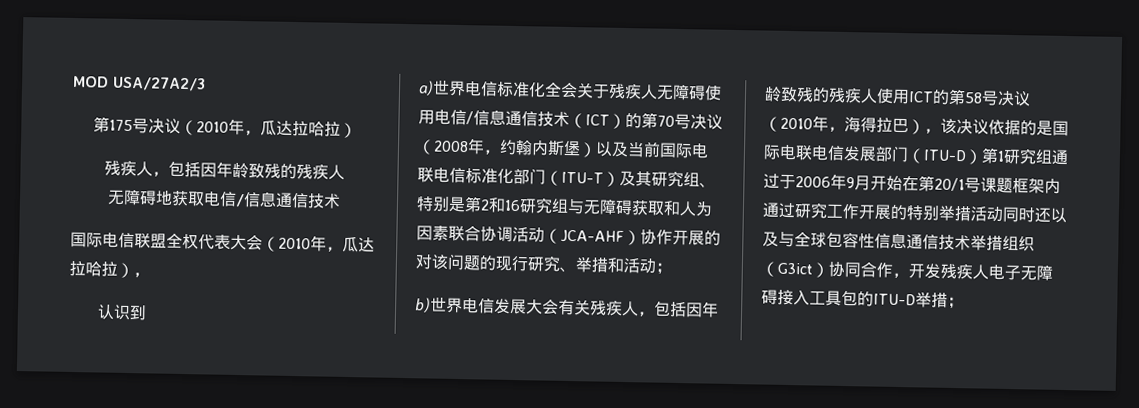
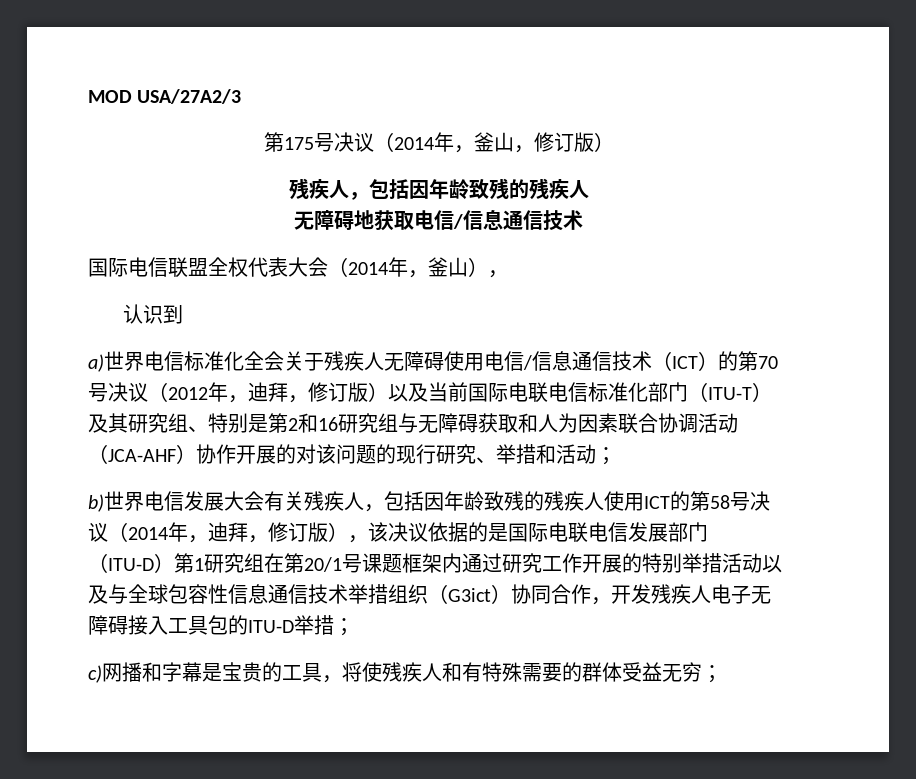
- 第175号决议（2010年，瓜达拉哈拉）
+ 第175号决议（2014年，釜山，修订版）
- 国际电信联盟全权代表大会（2010年，瓜达拉哈拉），
+ 国际电信联盟全权代表大会（2014年，釜山），
- a)世界电信标准化全会关于残疾人无障碍使用电信/信息通信技术（ICT）的第70号决议（2008年，约翰内斯堡）以及当前国际电联电信标准化部门（ITU-T）及其研究组、特别是第2和16研究组与无障碍获取和人为因素联合协调活动（JCA-AHF）协作开展的对该问题的现行研究、举措和活动；
+ a)世界电信标准化全会关于残疾人无障碍使用电信/信息通信技术（ICT）的第70号决议（2012年，迪拜，修订版）以及当前国际电联电信标准化部门（ITU-T）及其研究组、特别是第2和16研究组与无障碍获取和人为因素联合协调活动（JCA-AHF）协作开展的对该问题的现行研究、举措和活动；
- b)世界电信发展大会有关残疾人，包括因年龄致残的残疾人使用ICT的第58号决议（2010年，海得拉巴），该决议依据的是国际电联电信发展部门（ITU-D）第1研究组通过于2006年9月开始在第20/1号课题框架内通过研究工作开展的特别举措活动同时还以及与全球包容性信息通信技术举措组织（G3ict）协同合作，开发残疾人电子无障碍接入工具包的ITU-D举措；
+ b)世界电信发展大会有关残疾人，包括因年龄致残的残疾人使用ICT的第58号决议（2014年，迪拜，修订版），该决议依据的是国际电联电信发展部门（ITU-D）第1研究组在第20/1号课题框架内通过研究工作开展的特别举措活动以及与全球包容性信息通信技术举措组织（G3ict）协同合作，开发残疾人电子无障碍接入工具包的ITU-D举措；
+ c)网播和字幕是宝贵的工具，将使残疾人和有特殊需要的群体受益无穷；

